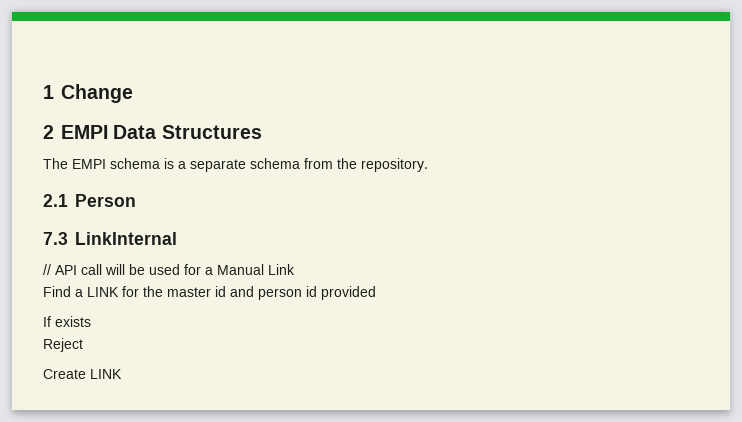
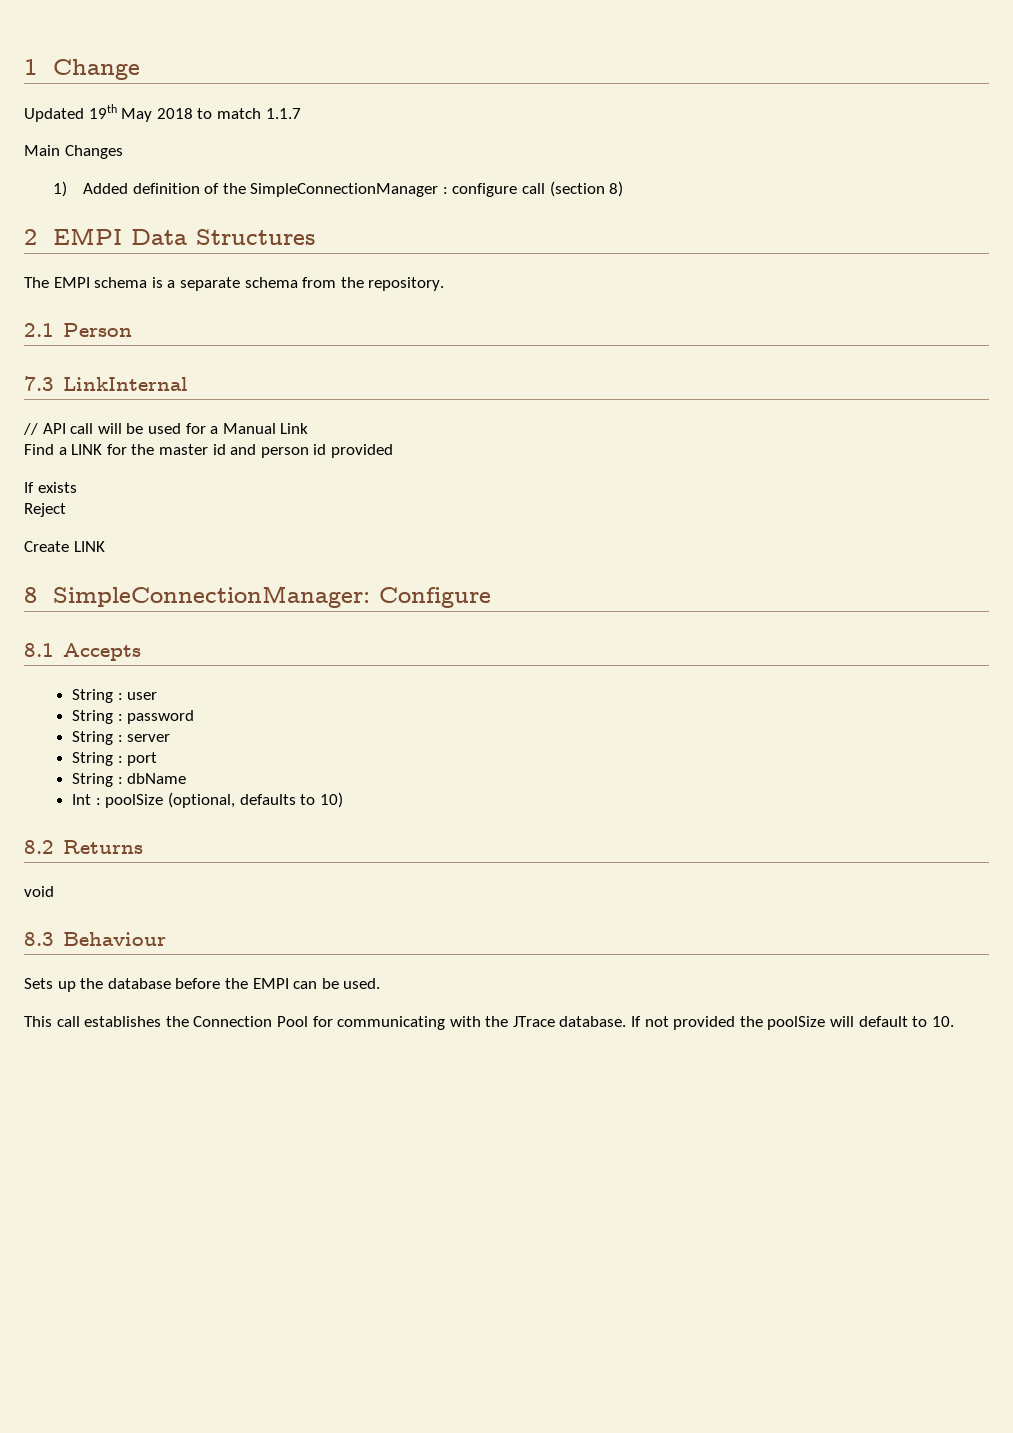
+ Updated 19th May 2018 to match 1.1.7
+ Main Changes
+ 1) Added definition of the SimpleConnectionManager : configure call (section 8)
+ 8 SimpleConnectionManager: Configure
+ 8.1 Accepts
+ String : user
+ String : password
+ String : server
+ String : port
+ String : dbName
+ Int : poolSize (optional, defaults to 10)
+ 8.2 Returns
+ void
+ 8.3 Behaviour
+ Sets up the database before the EMPI can be used.
+ This call establishes the Connection Pool for communicating with the JTrace database. If not provided the poolSize will default to 10.

